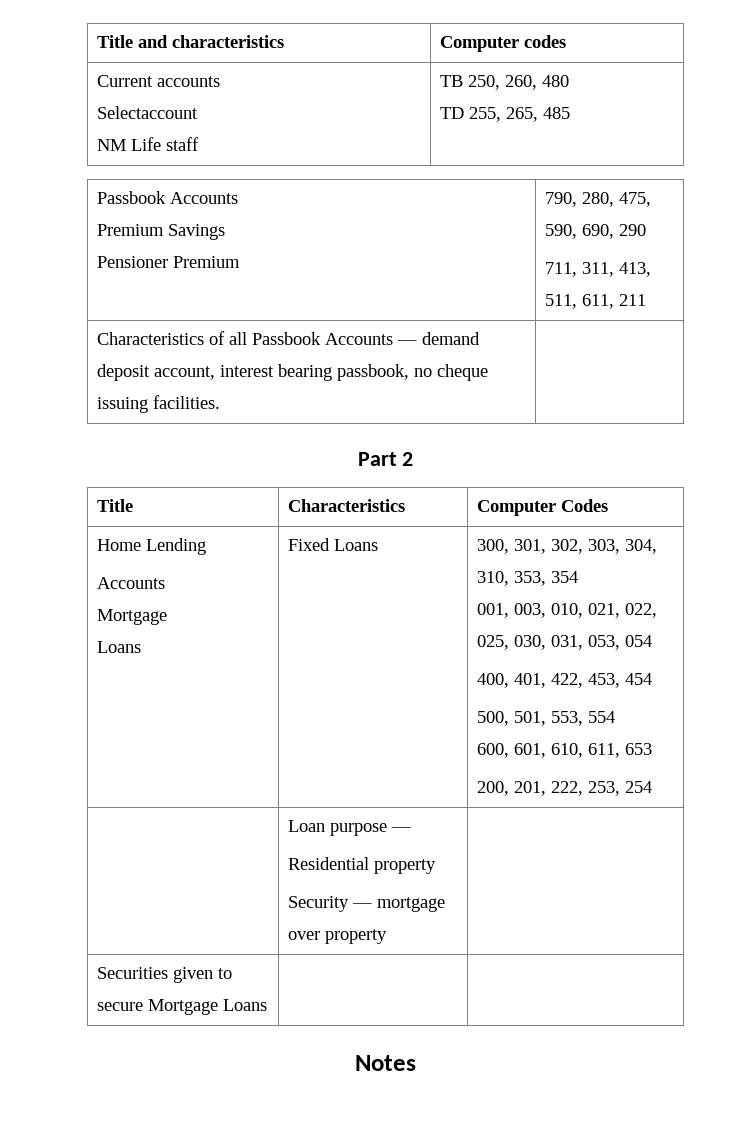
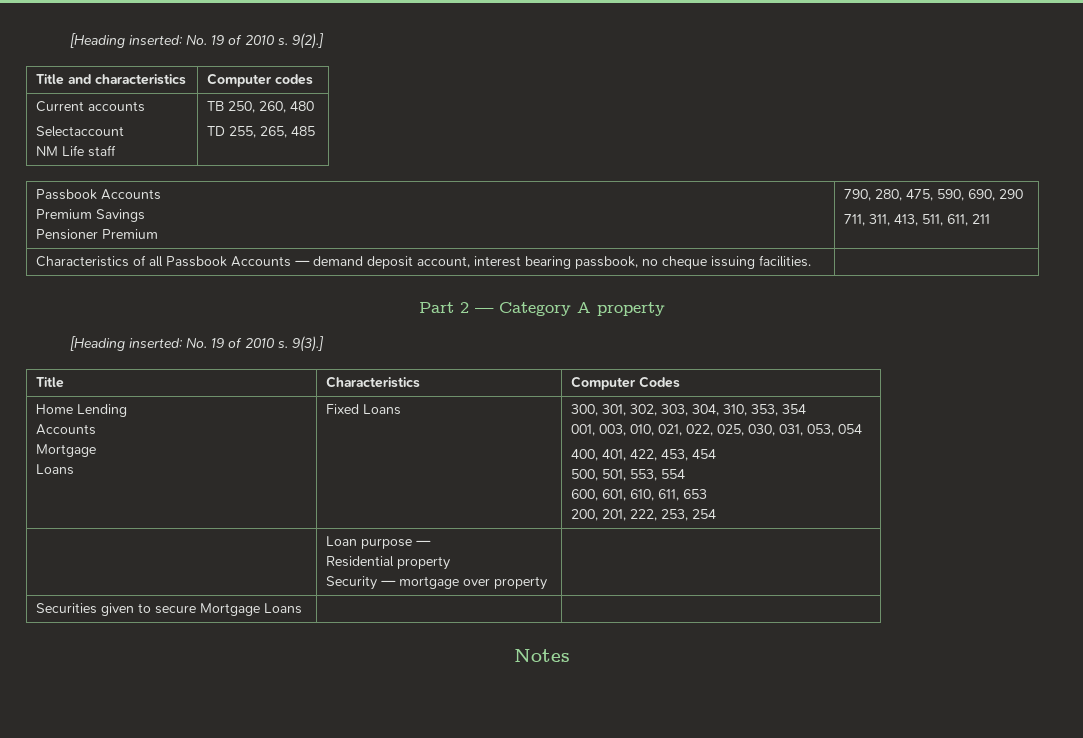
+ [Heading inserted: No. 19 of 2010 s. 9(2).]
- Part 2
+ Part 2 — Category A property
+ [Heading inserted: No. 19 of 2010 s. 9(3).]

